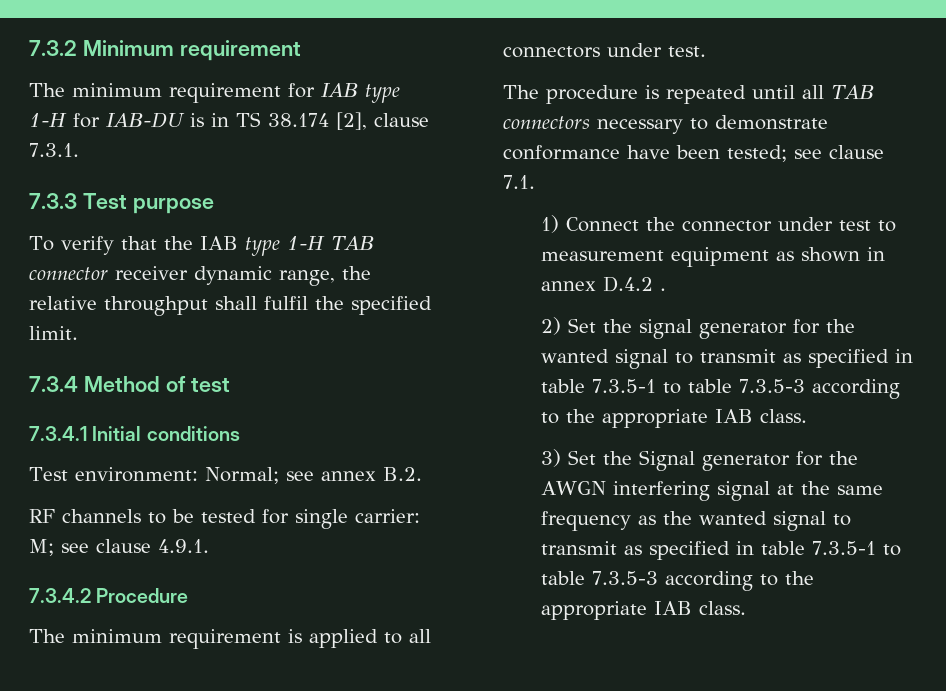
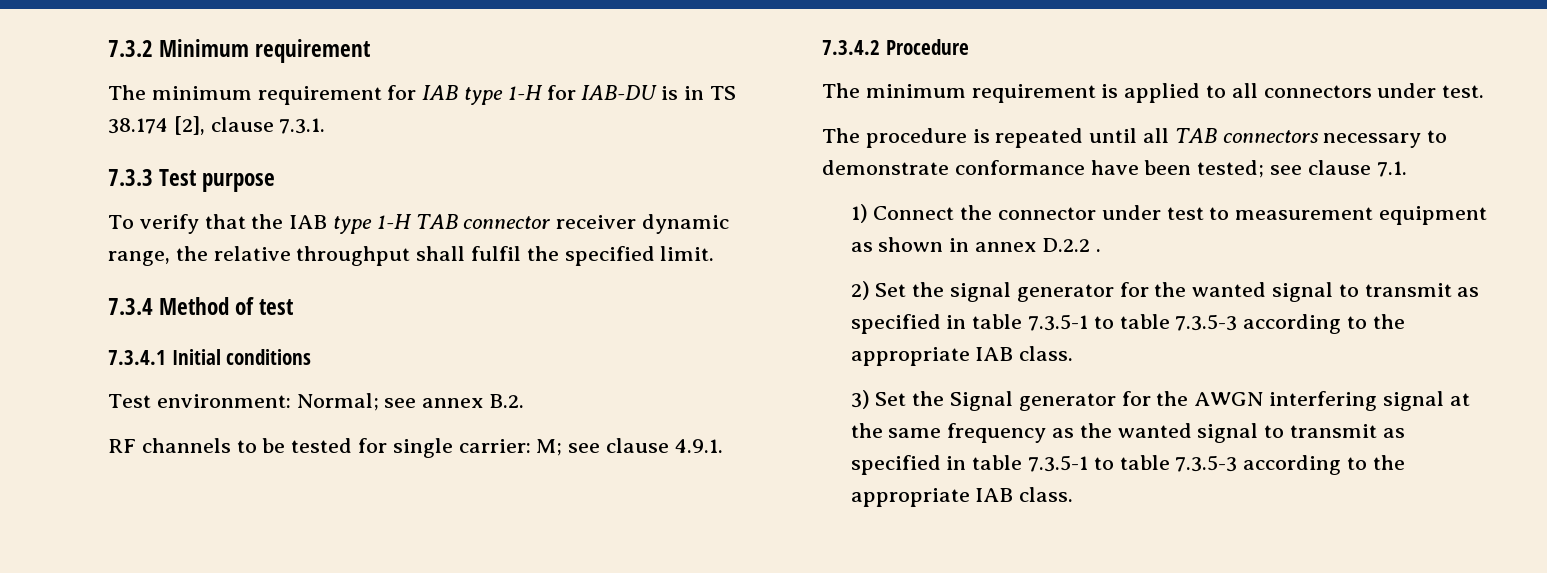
- 1) Connect the connector under test to measurement equipment as shown in annex D.4.2 .
+ 1) Connect the connector under test to measurement equipment as shown in annex D.2.2 .

